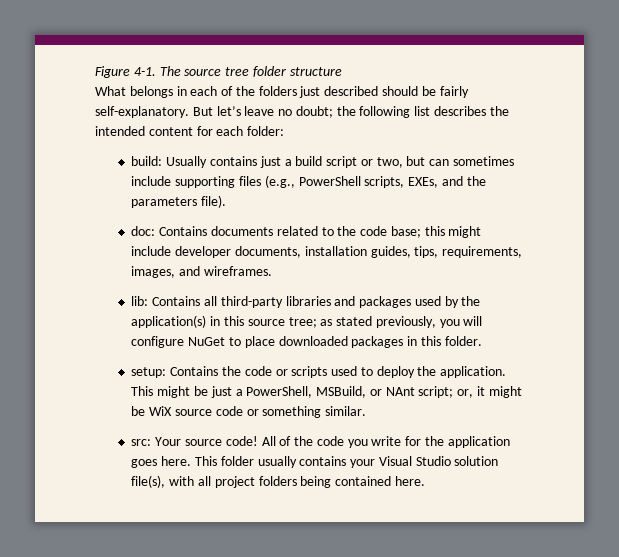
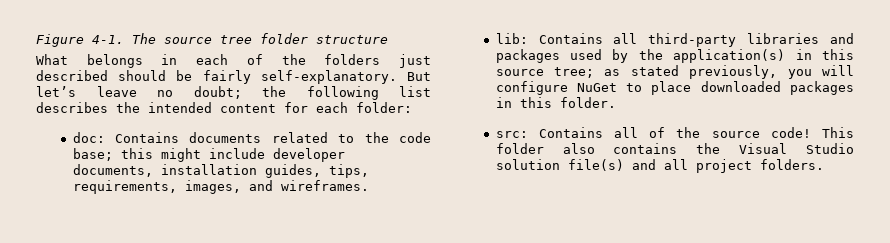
- build: Usually contains just a build script or two, but can sometimes include supporting files (e.g., PowerShell scripts, EXEs, and the parameters file).
- setup: Contains the code or scripts used to deploy the application. This might be just a PowerShell, MSBuild, or NAnt script; or, it might be WiX source code or something similar.
- src: Your source code! All of the code you write for the application goes here. This folder usually contains your Visual Studio solution file(s), with all project folders being contained here.
+ src: Contains all of the source code! This folder also contains the Visual Studio solution file(s) and all project folders.

